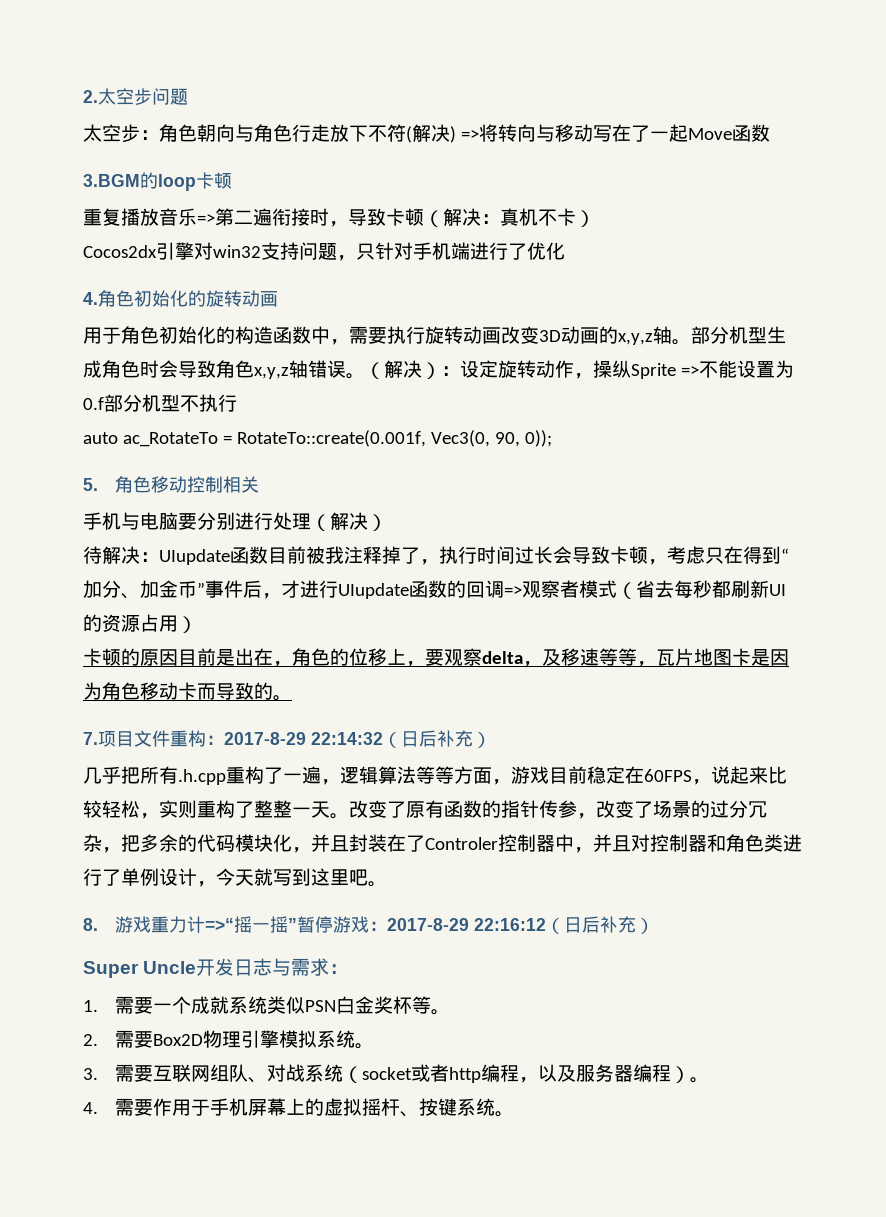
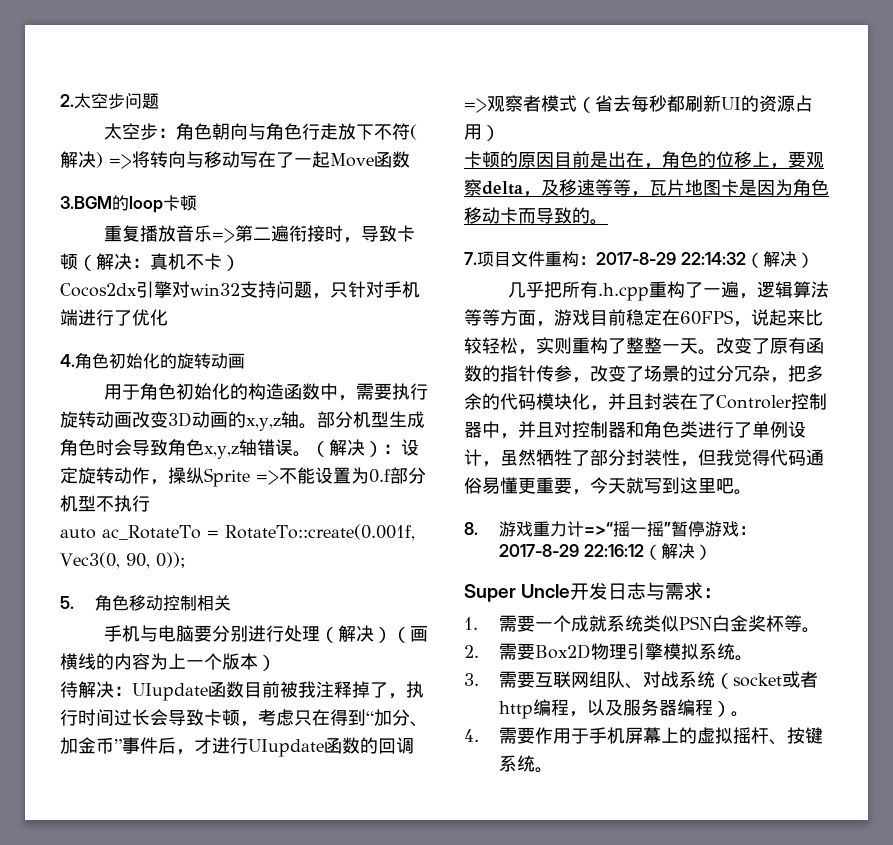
- 手机与电脑要分别进行处理（解决）
+ 手机与电脑要分别进行处理（解决）（画横线的内容为上一个版本）
- 7.项目文件重构：2017-8-29 22:14:32（日后补充）
+ 7.项目文件重构：2017-8-29 22:14:32（解决）
- 改变了原有函数的指针传参，改变了场景的过分冗杂，把多余的代码模块化，并且封装在了Controler控制器中，并且对控制器和角色类进行了单例设计，今天就写到这里吧。
+ 改变了原有函数的指针传参，改变了场景的过分冗杂，把多余的代码模块化，并且封装在了Controler控制器中，并且对控制器和角色类进行了单例设计，虽然牺牲了部分封装性，但我觉得代码通俗易懂更重要，今天就写到这里吧。
- 8.游戏重力计=>“摇一摇”暂停游戏：2017-8-29 22:16:12（日后补充）
+ 8.游戏重力计=>“摇一摇”暂停游戏：2017-8-29 22:16:12（解决）

